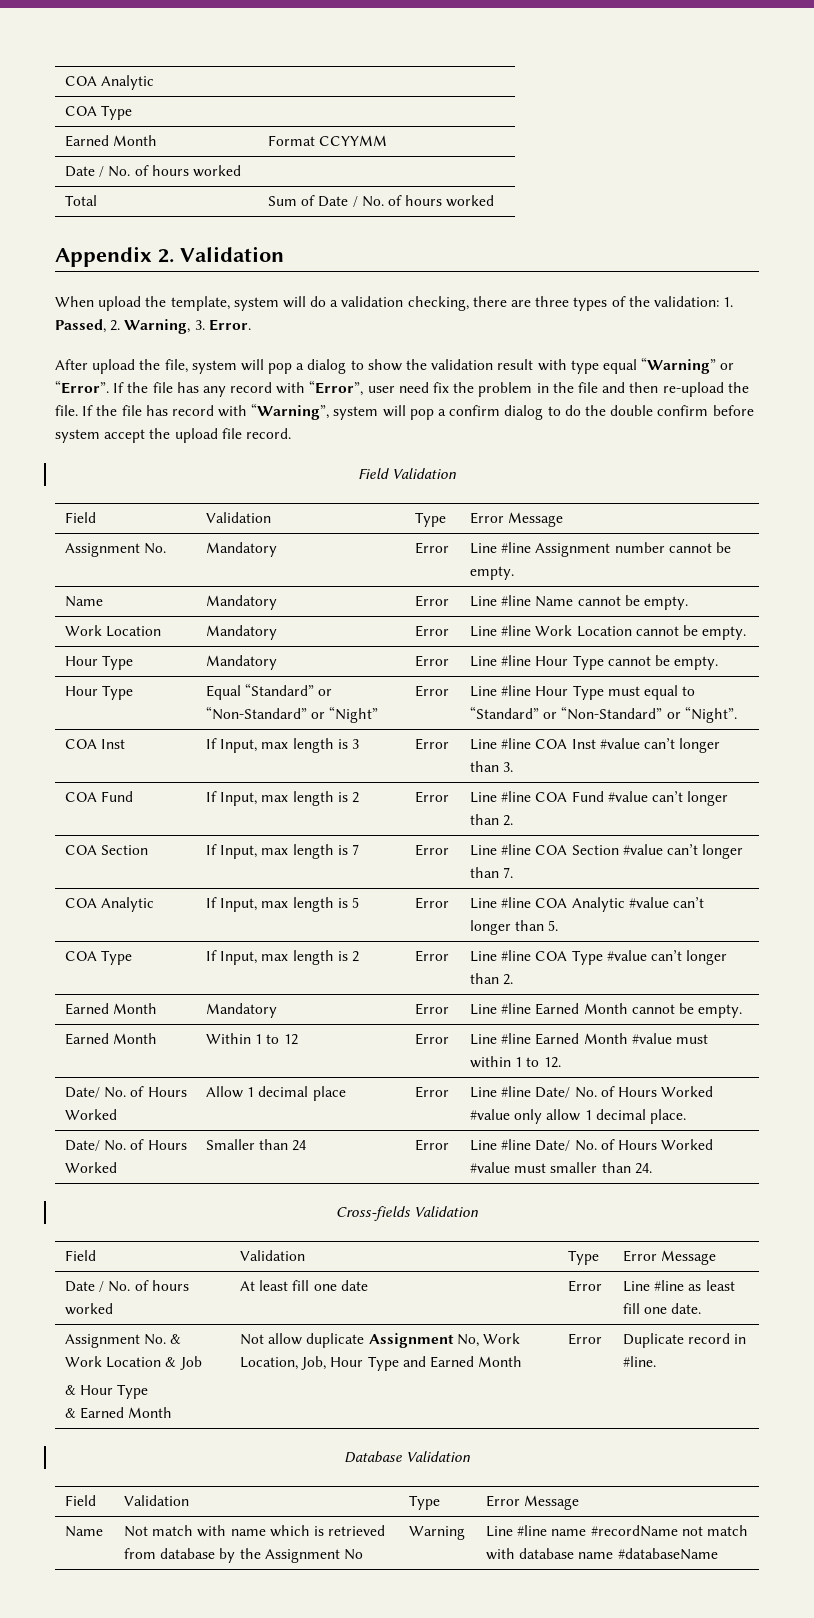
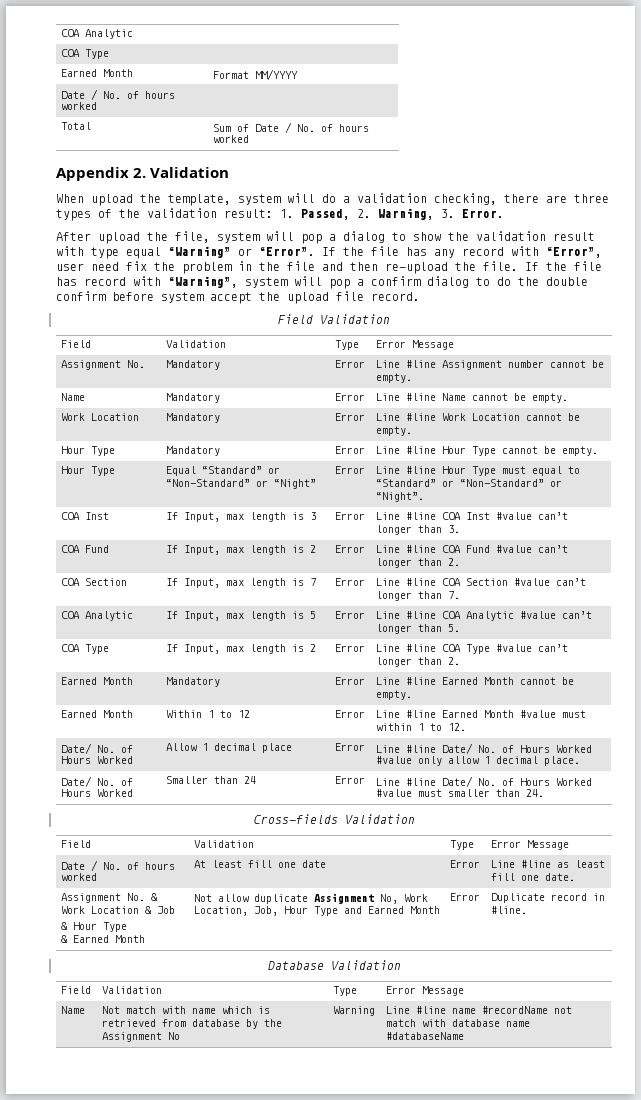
- Earned Month | Format CCYYMM
+ Earned Month | Format MM/YYYY
- When upload the template, system will do a validation checking, there are three types of the validation: 1. Passed, 2. Warning, 3. Error.
+ When upload the template, system will do a validation checking, there are three types of the validation result: 1. Passed, 2. Warning, 3. Error.

